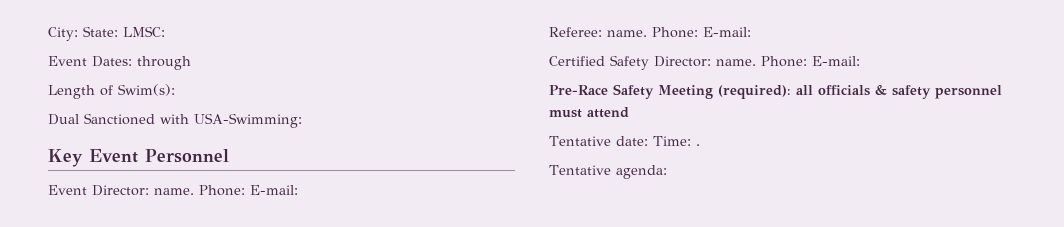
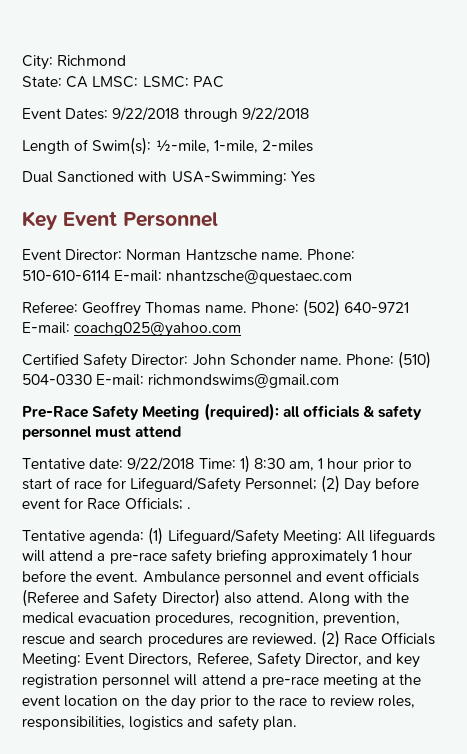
- City: State: LMSC:
+ City: Richmond
+ State: CA LMSC: LSMC: PAC
- Event Dates: through
+ Event Dates: 9/22/2018 through 9/22/2018
- Length of Swim(s):
+ Length of Swim(s): ½-mile, 1-mile, 2-miles
- Dual Sanctioned with USA-Swimming:
+ Dual Sanctioned with USA-Swimming: Yes
- Event Director: name. Phone: E-mail:
+ Event Director: Norman Hantzsche name. Phone: 510-610-6114 E-mail: nhantzsche@questaec.com
- Referee: name. Phone: E-mail:
+ Referee: Geoffrey Thomas name. Phone: (502) 640-9721 E-mail: coachg025@yahoo.com
- Certified Safety Director: name. Phone: E-mail:
+ Certified Safety Director: John Schonder name. Phone: (510) 504-0330 E-mail: richmondswims@gmail.com
- Tentative date: Time: .
- Tentative agenda:
+ Tentative date: 9/22/2018 Time: 1) 8:30 am, 1 hour prior to start of race for Lifeguard/Safety Personnel; (2) Day before event for Race Officials; .
+ Tentative agenda: (1) Lifeguard/Safety Meeting: All lifeguards will attend a pre-race safety briefing approximately 1 hour before the event. Ambulance personnel and event officials (Referee and Safety Director) also attend. Along with the medical evacuation procedures, recognition, prevention, rescue and search procedures are reviewed. (2) Race Officials Meeting: Event Directors, Referee, Safety Director, and key registration personnel will attend a pre-race meeting at the event location on the day prior to the race to review roles, responsibilities, logistics and safety plan.

